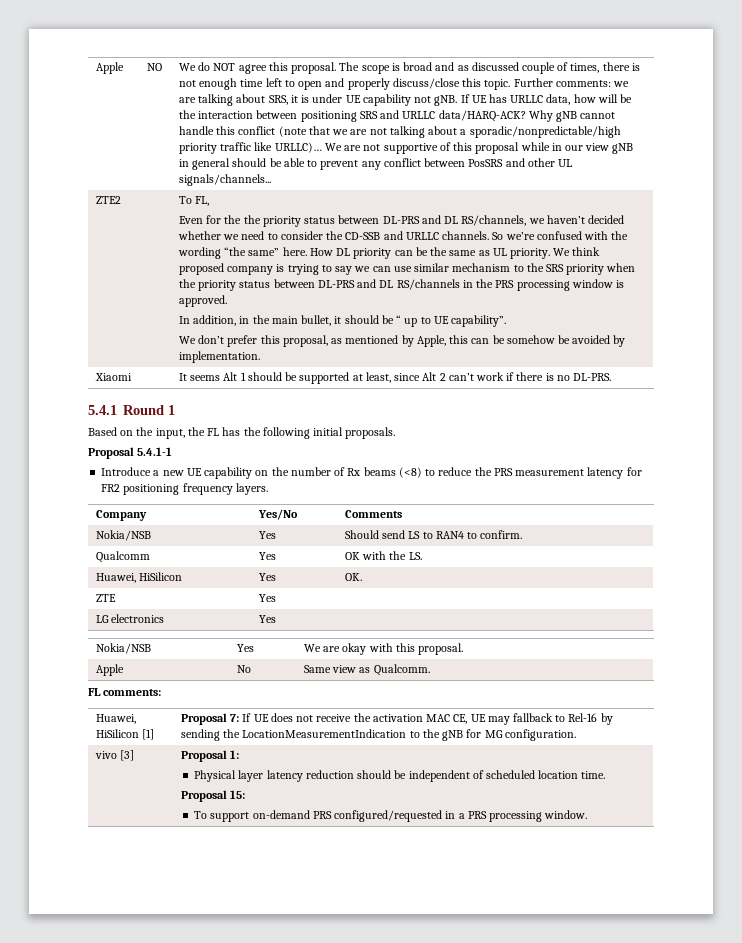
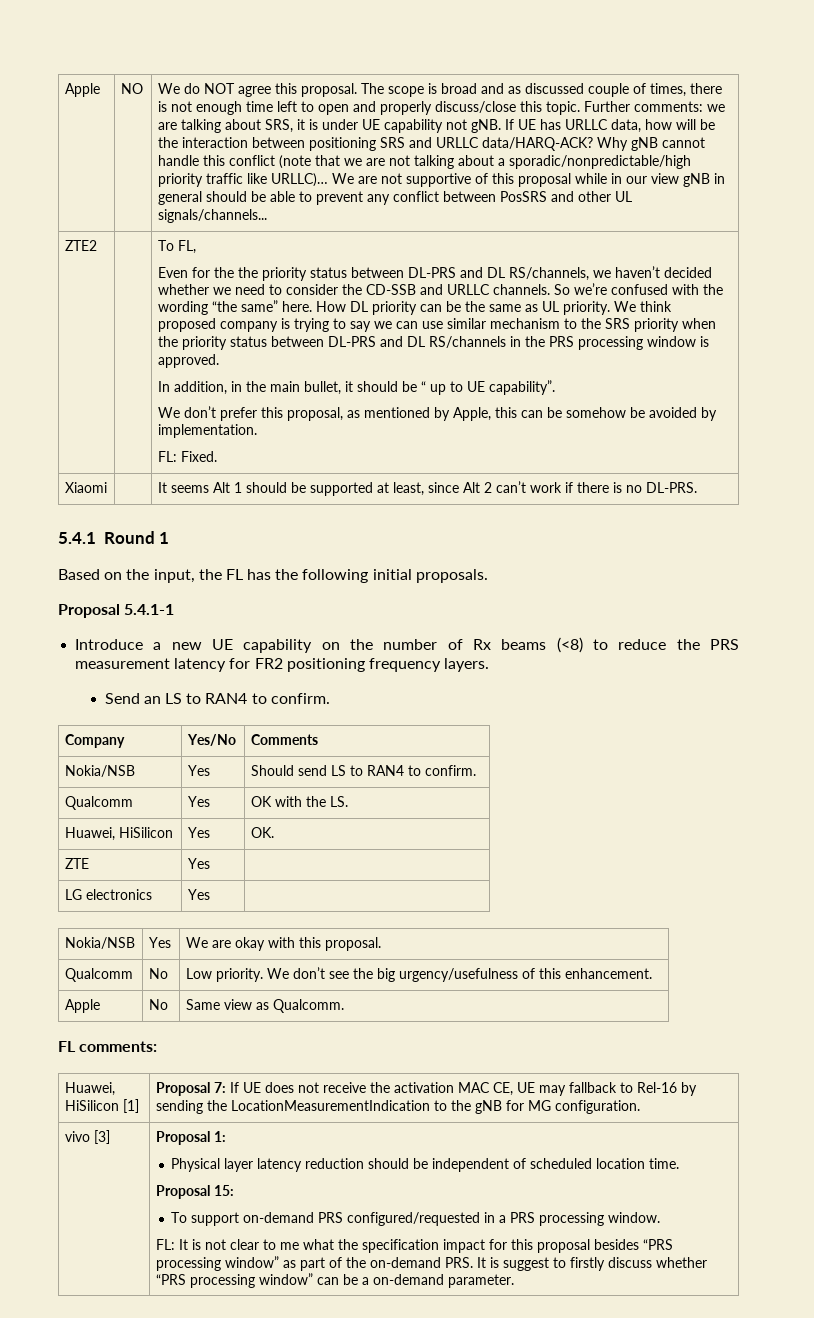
+ FL: Fixed.
+ Send an LS to RAN4 to confirm.
+ Qualcomm | No | Low priority. We don’t see the big urgency/usefulness of this enhancement.
+ FL: It is not clear to me what the specification impact for this proposal besides “PRS processing window” as part of the on-demand PRS. It is suggest to firstly discuss whether “PRS processing window” can be a on-demand parameter.

